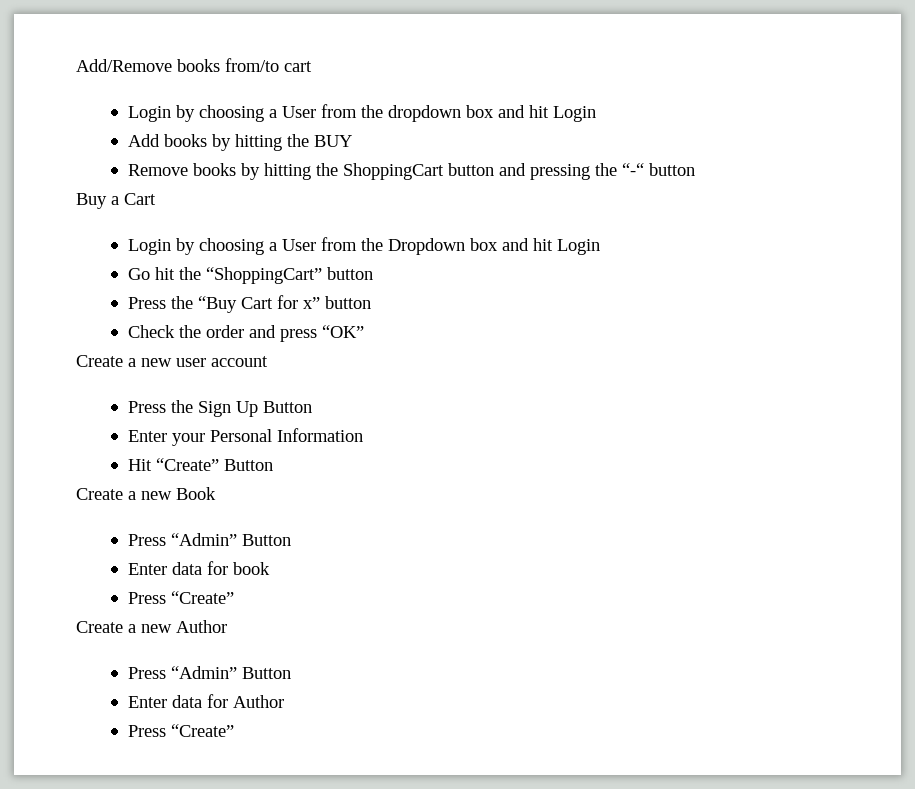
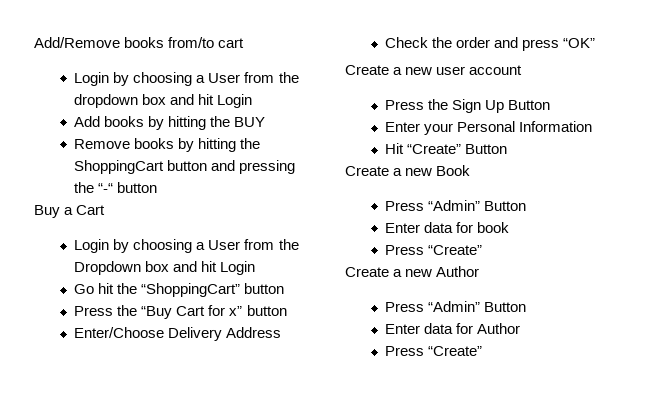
+ Enter/Choose Delivery Address

